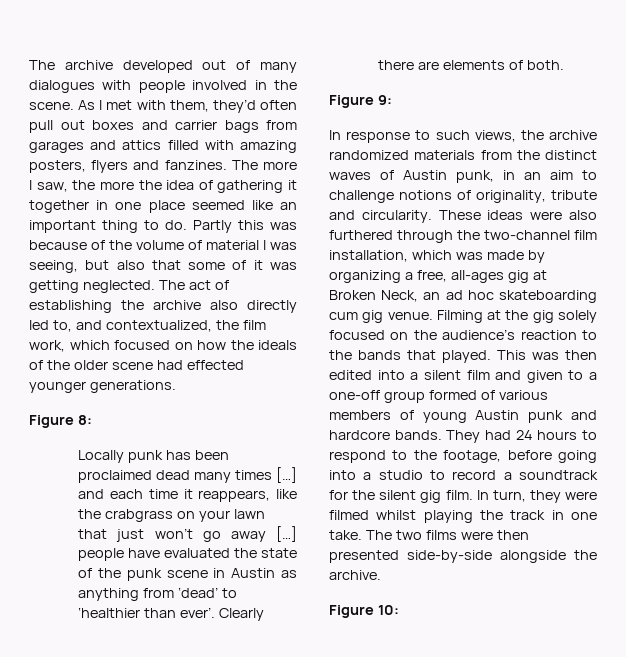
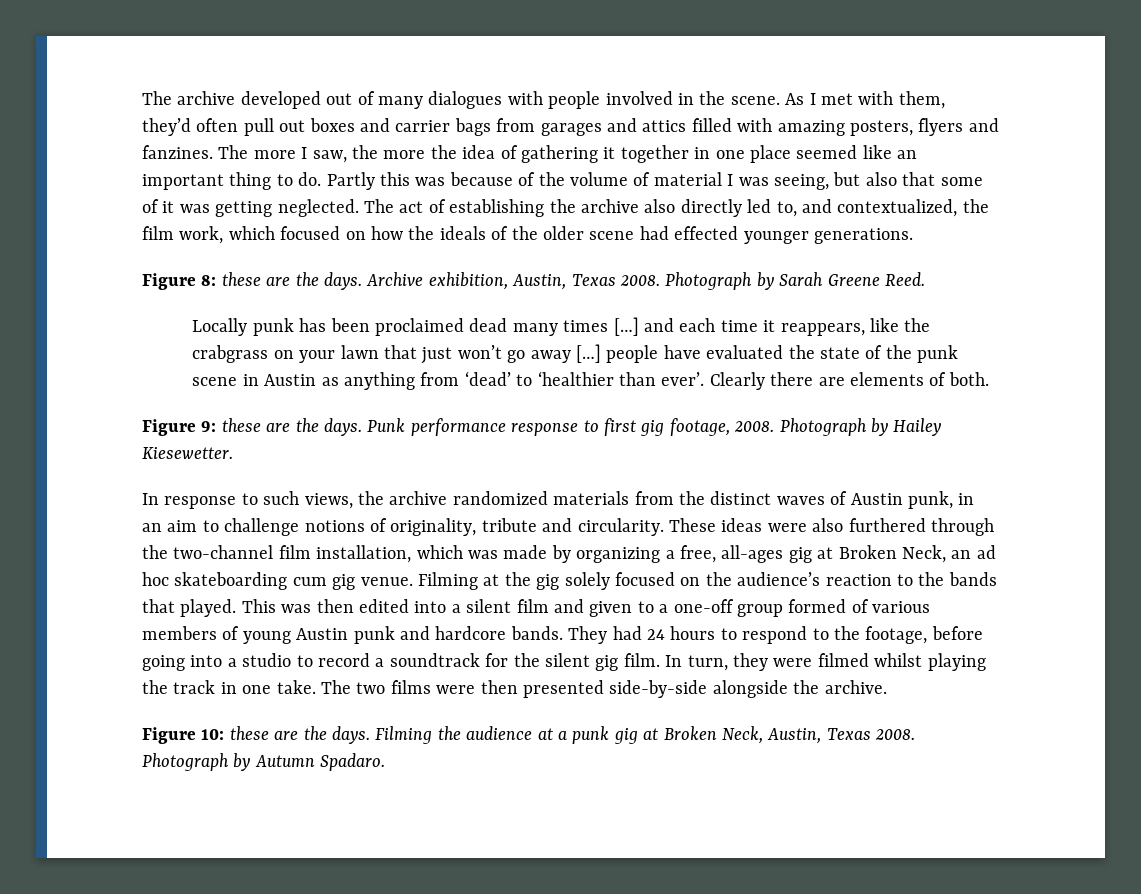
- Figure 8:
+ Figure 8: these are the days. Archive exhibition, Austin, Texas 2008. Photograph by Sarah Greene Reed.
- Figure 9:
+ Figure 9: these are the days. Punk performance response to first gig footage, 2008. Photograph by Hailey Kiesewetter.
- Figure 10:
+ Figure 10: these are the days. Filming the audience at a punk gig at Broken Neck, Austin, Texas 2008. Photograph by Autumn Spadaro.

